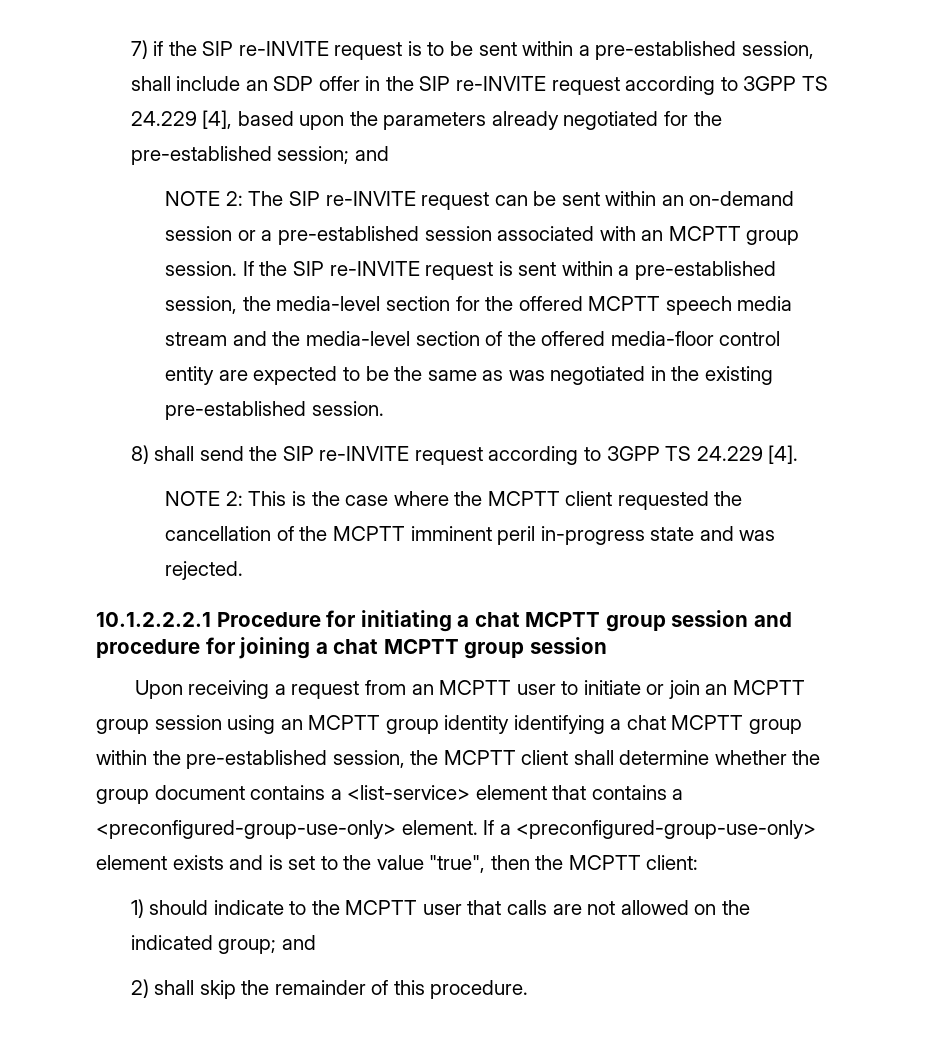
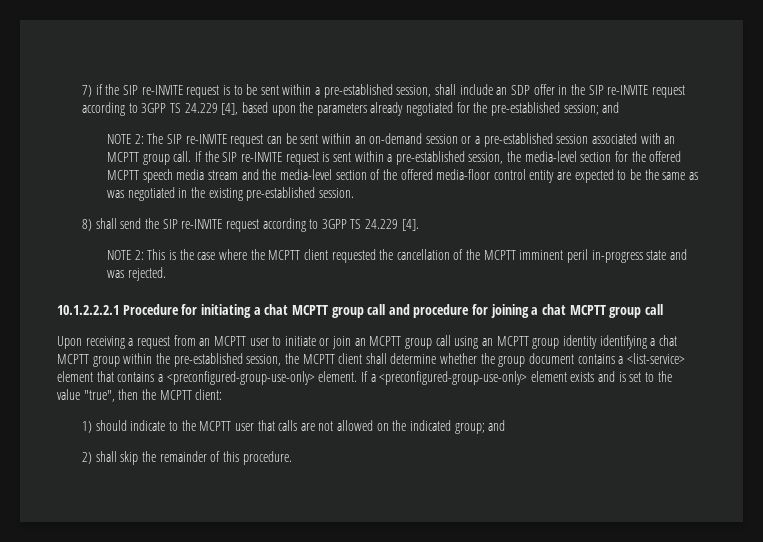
- NOTE 2: The SIP re-INVITE request can be sent within an on-demand session or a pre-established session associated with an MCPTT group session.
+ NOTE 2: The SIP re-INVITE request can be sent within an on-demand session or a pre-established session associated with an MCPTT group call.
- 10.1.2.2.2.1 Procedure for initiating a chat MCPTT group session and procedure for joining a chat MCPTT group session
+ 10.1.2.2.2.1 Procedure for initiating a chat MCPTT group call and procedure for joining a chat MCPTT group call
- Upon receiving a request from an MCPTT user to initiate or join an MCPTT group session using an MCPTT group identity identifying a chat MCPTT group within the pre-established session, the MCPTT client shall determine whether the group document contains a <list-service> element that contains a <preconfigured-group-use-only> element.
+ Upon receiving a request from an MCPTT user to initiate or join an MCPTT group call using an MCPTT group identity identifying a chat MCPTT group within the pre-established session, the MCPTT client shall determine whether the group document contains a <list-service> element that contains a <preconfigured-group-use-only> element.

